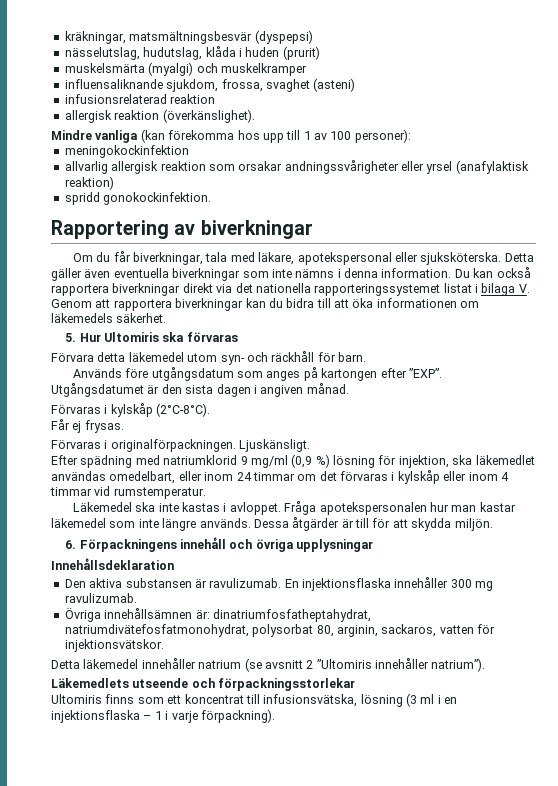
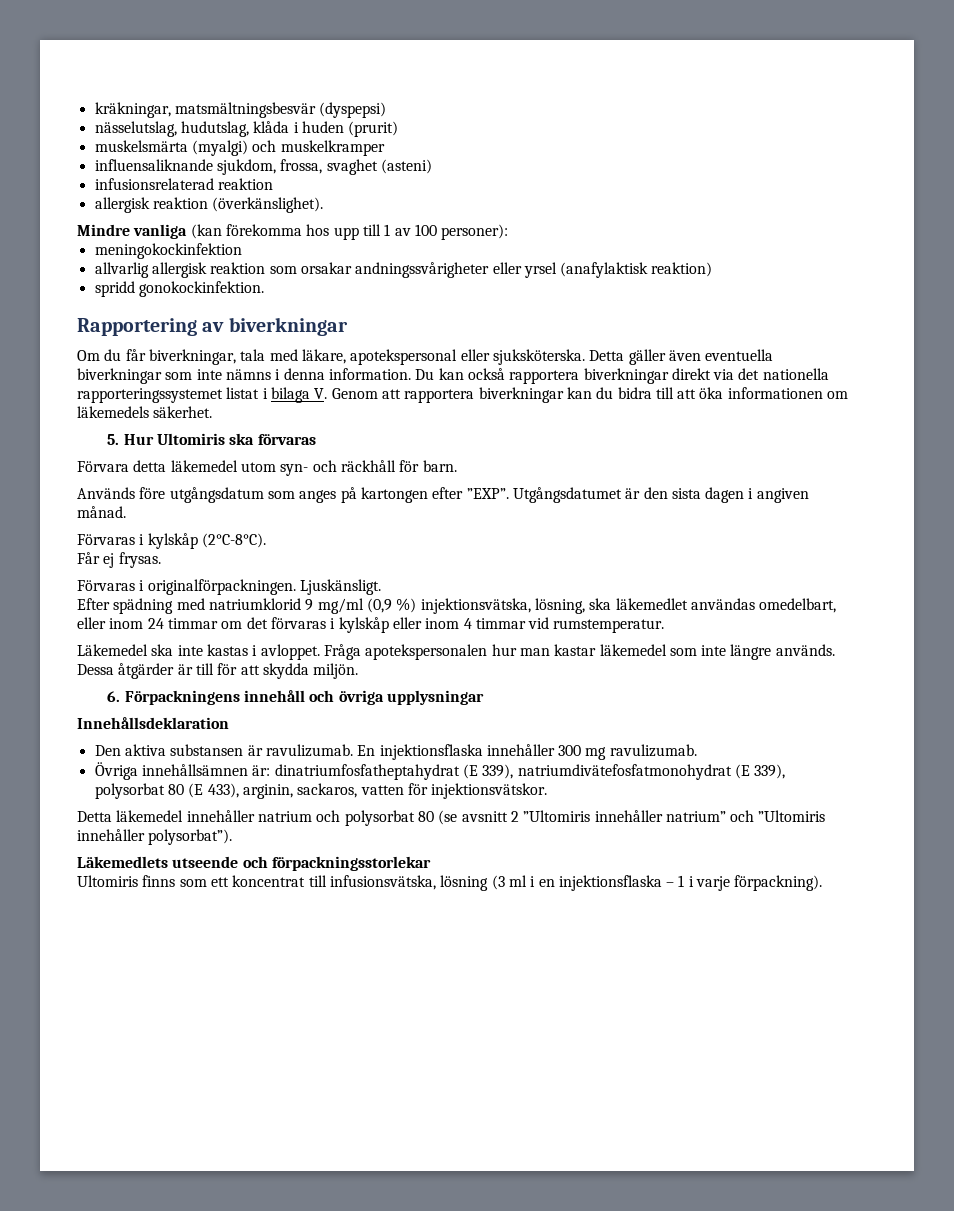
- Efter spädning med natriumklorid 9 mg/ml (0,9 %) lösning för injektion, ska läkemedlet användas omedelbart, eller inom 24 timmar om det förvaras i kylskåp eller inom 4 timmar vid rumstemperatur.
+ Efter spädning med natriumklorid 9 mg/ml (0,9 %) injektionsvätska, lösning, ska läkemedlet användas omedelbart, eller inom 24 timmar om det förvaras i kylskåp eller inom 4 timmar vid rumstemperatur.
- Övriga innehållsämnen är: dinatriumfosfatheptahydrat, natriumdivätefosfatmonohydrat, polysorbat 80, arginin, sackaros, vatten för injektionsvätskor.
+ Övriga innehållsämnen är: dinatriumfosfatheptahydrat (E 339), natriumdivätefosfatmonohydrat (E 339), polysorbat 80 (E 433), arginin, sackaros, vatten för injektionsvätskor.
- Detta läkemedel innehåller natrium (se avsnitt 2 ”Ultomiris innehåller natrium”).
+ Detta läkemedel innehåller natrium och polysorbat 80 (se avsnitt 2 ”Ultomiris innehåller natrium” och ”Ultomiris innehåller polysorbat”).

